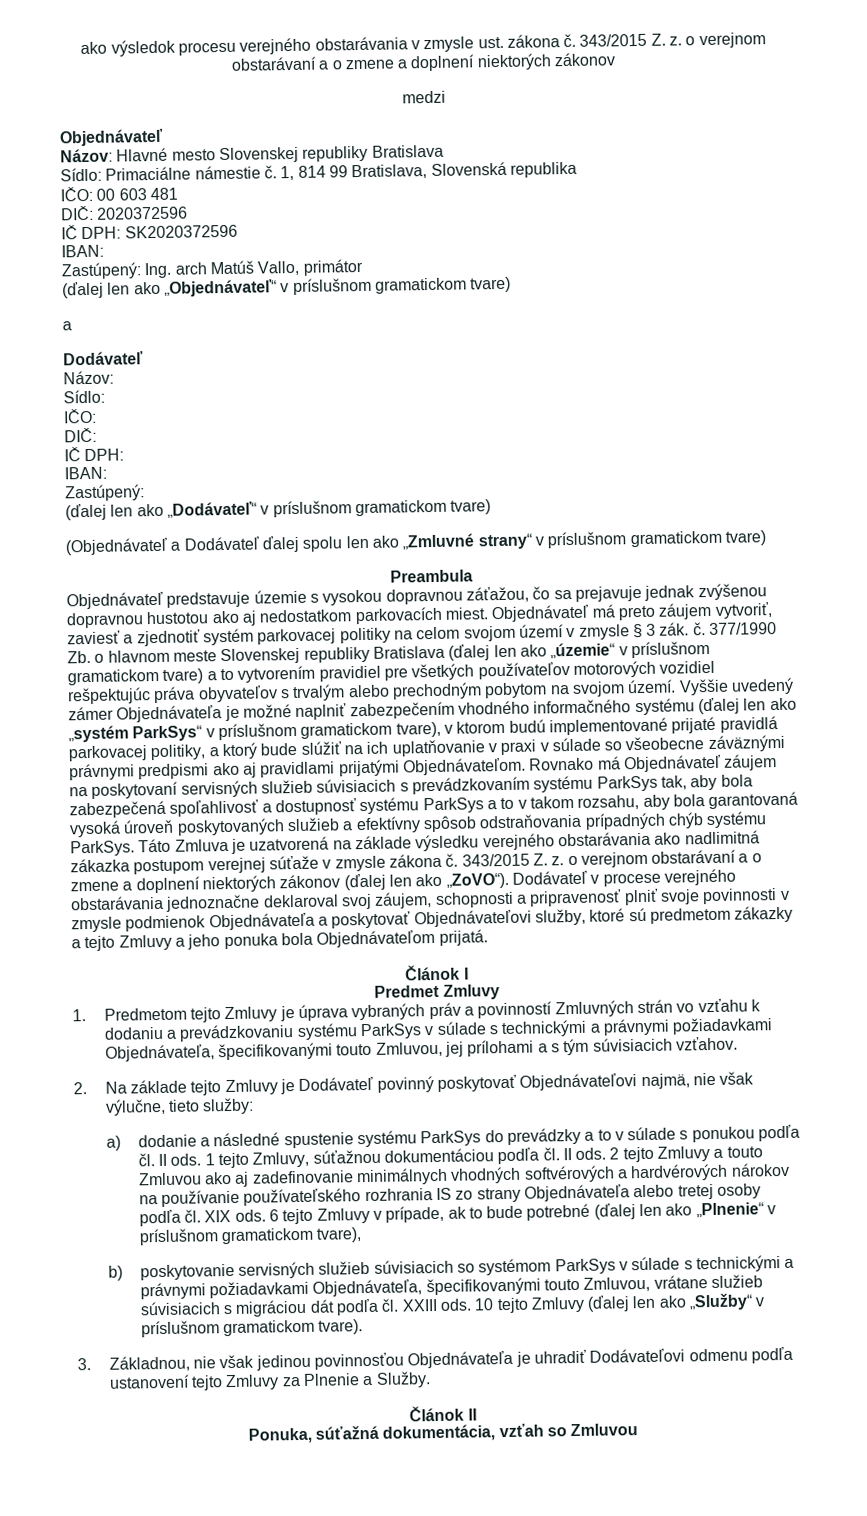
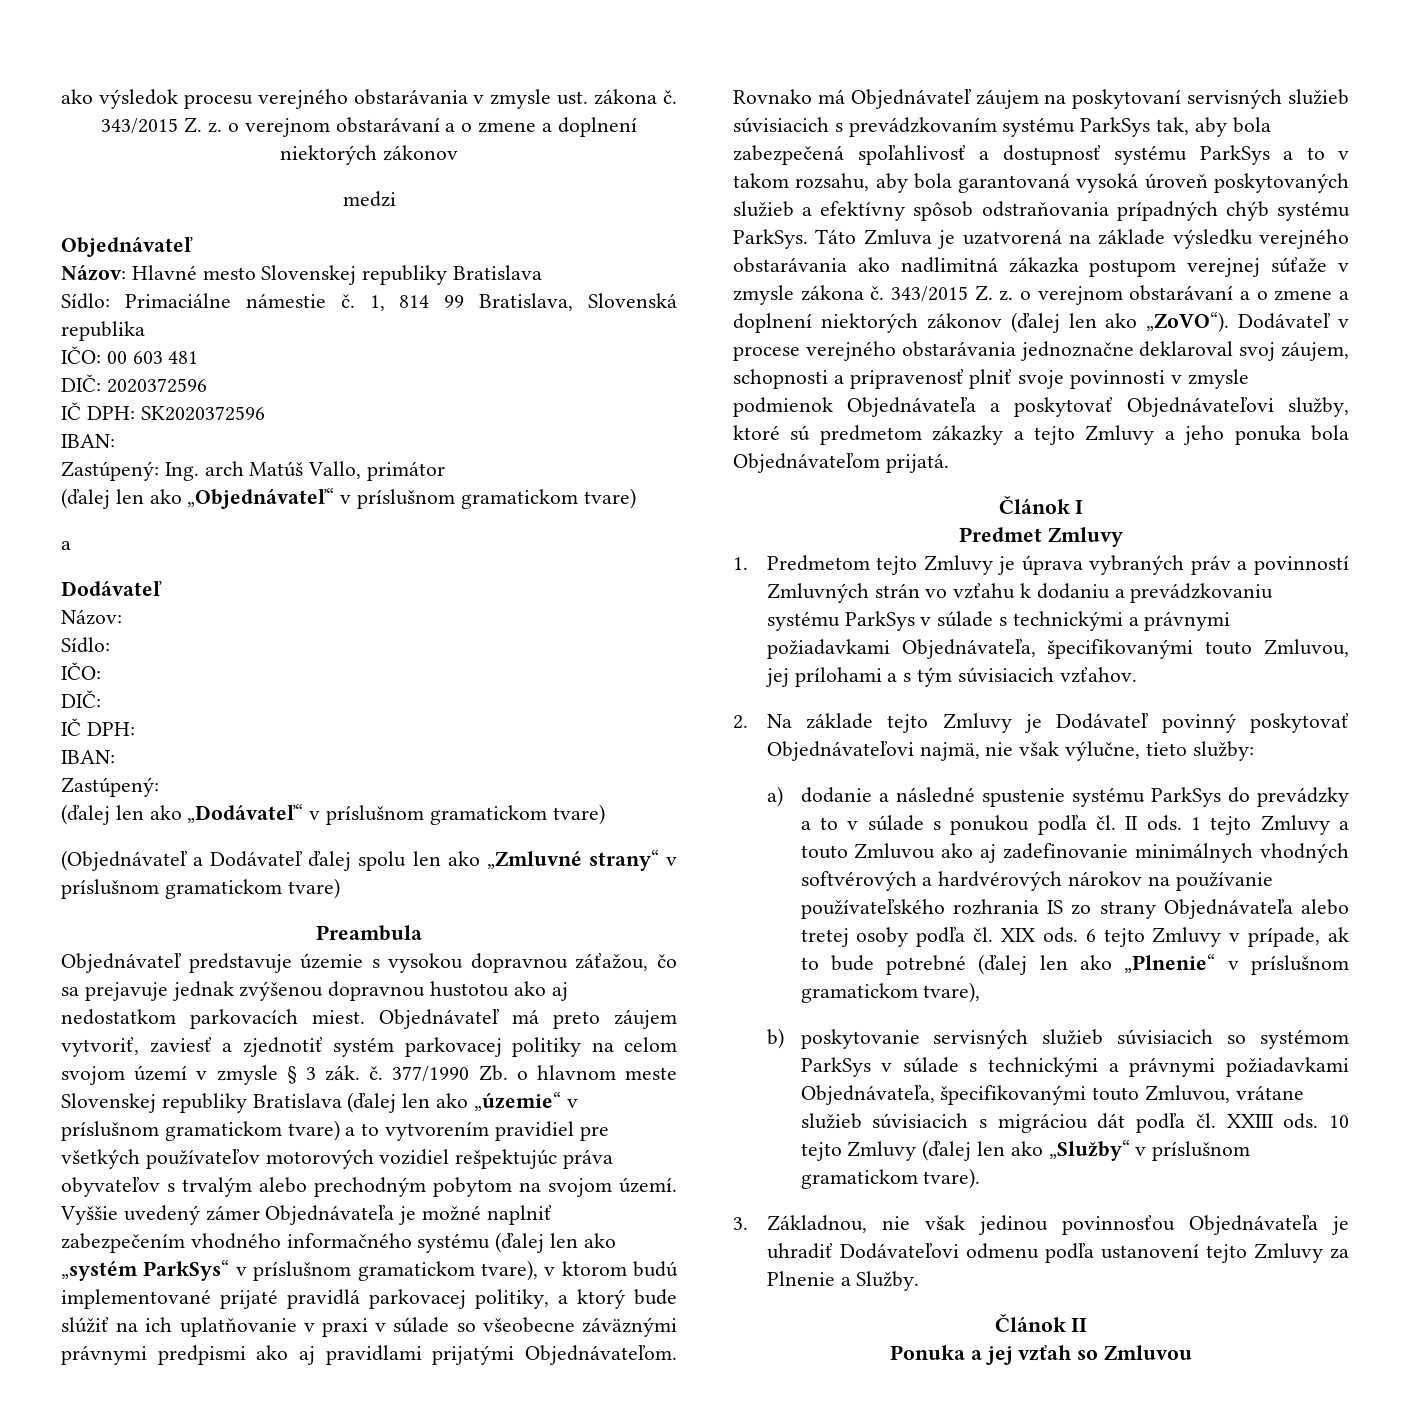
- 1 tejto Zmluvy, súťažnou dokumentáciou podľa čl. II ods. 2 tejto Zmluvy a touto Zmluvou ako aj zadefinovanie minimálnych vhodných softvérových a hardvérových nárokov na používanie používateľského rozhrania IS zo strany Objednávateľa alebo tretej osoby podľa čl. XIX ods.
+ 1 tejto Zmluvy a touto Zmluvou ako aj zadefinovanie minimálnych vhodných softvérových a hardvérových nárokov na používanie používateľského rozhrania IS zo strany Objednávateľa alebo tretej osoby podľa čl. XIX ods.
- Ponuka, súťažná dokumentácia, vzťah so Zmluvou
+ Ponuka a jej vzťah so Zmluvou

